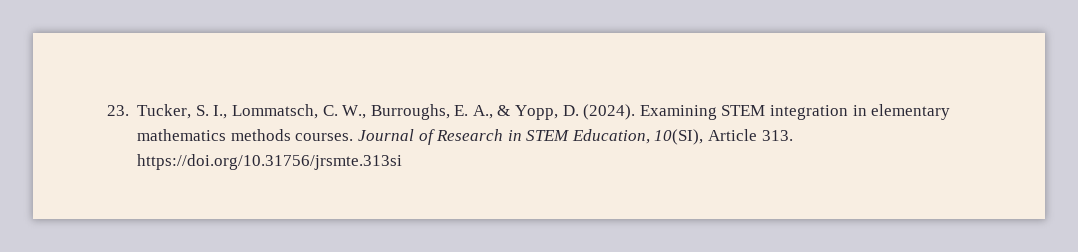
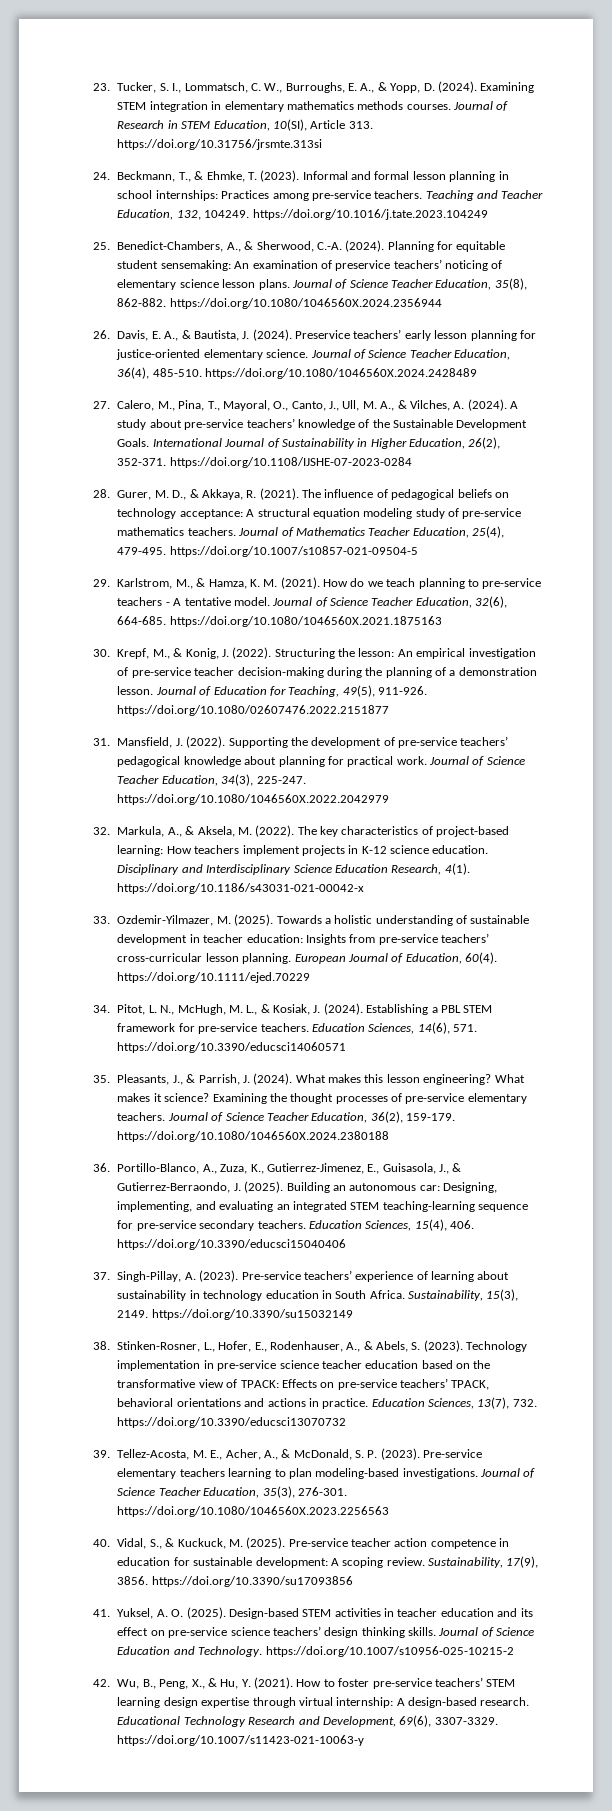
+ 24. Beckmann, T., & Ehmke, T. (2023). Informal and formal lesson planning in school internships: Practices among pre-service teachers. Teaching and Teacher Education, 132, 104249. https://doi.org/10.1016/j.tate.2023.104249
+ 25. Benedict-Chambers, A., & Sherwood, C.-A. (2024). Planning for equitable student sensemaking: An examination of preservice teachers’ noticing of elementary science lesson plans. Journal of Science Teacher Education, 35(8), 862-882. https://doi.org/10.1080/1046560X.2024.2356944
+ 26. Davis, E. A., & Bautista, J. (2024). Preservice teachers’ early lesson planning for justice-oriented elementary science. Journal of Science Teacher Education, 36(4), 485-510. https://doi.org/10.1080/1046560X.2024.2428489
+ 27. Calero, M., Pina, T., Mayoral, O., Canto, J., Ull, M. A., & Vilches, A. (2024). A study about pre-service teachers’ knowledge of the Sustainable Development Goals. International Journal of Sustainability in Higher Education, 26(2), 352-371. https://doi.org/10.1108/IJSHE-07-2023-0284
+ 28. Gurer, M. D., & Akkaya, R. (2021). The influence of pedagogical beliefs on technology acceptance: A structural equation modeling study of pre-service mathematics teachers. Journal of Mathematics Teacher Education, 25(4), 479-495. https://doi.org/10.1007/s10857-021-09504-5
+ 29. Karlstrom, M., & Hamza, K. M. (2021). How do we teach planning to pre-service teachers - A tentative model. Journal of Science Teacher Education, 32(6), 664-685. https://doi.org/10.1080/1046560X.2021.1875163
+ 30. Krepf, M., & Konig, J. (2022). Structuring the lesson: An empirical investigation of pre-service teacher decision-making during the planning of a demonstration lesson. Journal of Education for Teaching, 49(5), 911-926. https://doi.org/10.1080/02607476.2022.2151877
+ 31. Mansfield, J. (2022). Supporting the development of pre-service teachers’ pedagogical knowledge about planning for practical work. Journal of Science Teacher Education, 34(3), 225-247. https://doi.org/10.1080/1046560X.2022.2042979
+ 32. Markula, A., & Aksela, M. (2022). The key characteristics of project-based learning: How teachers implement projects in K-12 science education. Disciplinary and Interdisciplinary Science Education Research, 4(1). https://doi.org/10.1186/s43031-021-00042-x
+ 33. Ozdemir-Yilmazer, M. (2025). Towards a holistic understanding of sustainable development in teacher education: Insights from pre-service teachers’ cross-curricular lesson planning. European Journal of Education, 60(4). https://doi.org/10.1111/ejed.70229
+ 34. Pitot, L. N., McHugh, M. L., & Kosiak, J. (2024). Establishing a PBL STEM framework for pre-service teachers. Education Sciences, 14(6), 571. https://doi.org/10.3390/educsci14060571
+ 35. Pleasants, J., & Parrish, J. (2024). What makes this lesson engineering? What makes it science? Examining the thought processes of pre-service elementary teachers. Journal of Science Teacher Education, 36(2), 159-179. https://doi.org/10.1080/1046560X.2024.2380188
+ 36. Portillo-Blanco, A., Zuza, K., Gutierrez-Jimenez, E., Guisasola, J., & Gutierrez-Berraondo, J. (2025). Building an autonomous car: Designing, implementing, and evaluating an integrated STEM teaching-learning sequence for pre-service secondary teachers. Education Sciences, 15(4), 406. https://doi.org/10.3390/educsci15040406
+ 37. Singh-Pillay, A. (2023). Pre-service teachers’ experience of learning about sustainability in technology education in South Africa. Sustainability, 15(3), 2149. https://doi.org/10.3390/su15032149
+ 38. Stinken-Rosner, L., Hofer, E., Rodenhauser, A., & Abels, S. (2023). Technology implementation in pre-service science teacher education based on the transformative view of TPACK: Effects on pre-service teachers’ TPACK, behavioral orientations and actions in practice. Education Sciences, 13(7), 732. https://doi.org/10.3390/educsci13070732
+ 39. Tellez-Acosta, M. E., Acher, A., & McDonald, S. P. (2023). Pre-service elementary teachers learning to plan modeling-based investigations. Journal of Science Teacher Education, 35(3), 276-301. https://doi.org/10.1080/1046560X.2023.2256563
+ 40. Vidal, S., & Kuckuck, M. (2025). Pre-service teacher action competence in education for sustainable development: A scoping review. Sustainability, 17(9), 3856. https://doi.org/10.3390/su17093856
+ 41. Yuksel, A. O. (2025). Design-based STEM activities in teacher education and its effect on pre-service science teachers’ design thinking skills. Journal of Science Education and Technology. https://doi.org/10.1007/s10956-025-10215-2
+ 42. Wu, B., Peng, X., & Hu, Y. (2021). How to foster pre-service teachers’ STEM learning design expertise through virtual internship: A design-based research. Educational Technology Research and Development, 69(6), 3307-3329. https://doi.org/10.1007/s11423-021-10063-y

